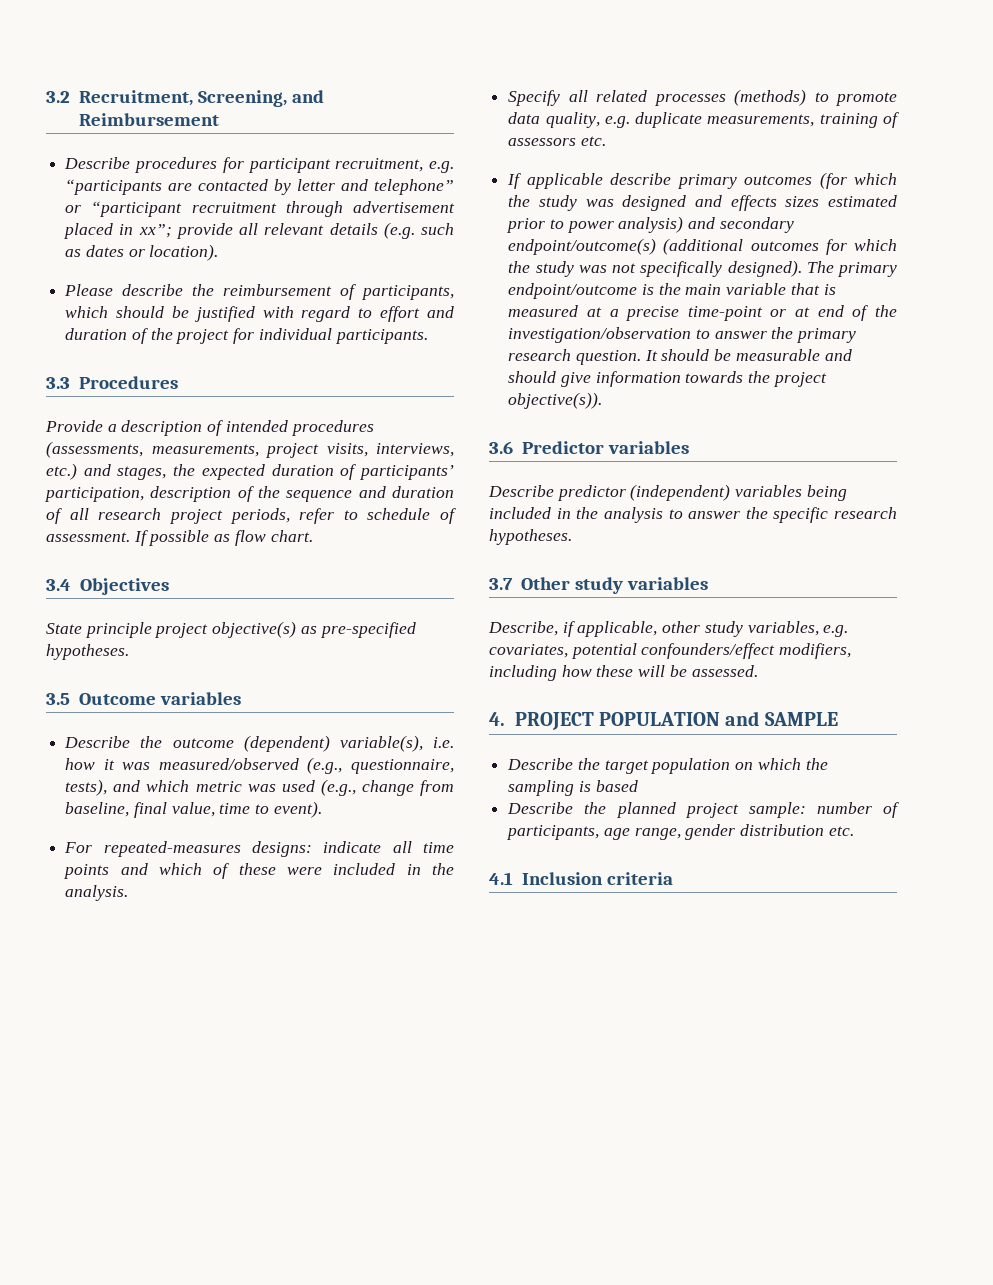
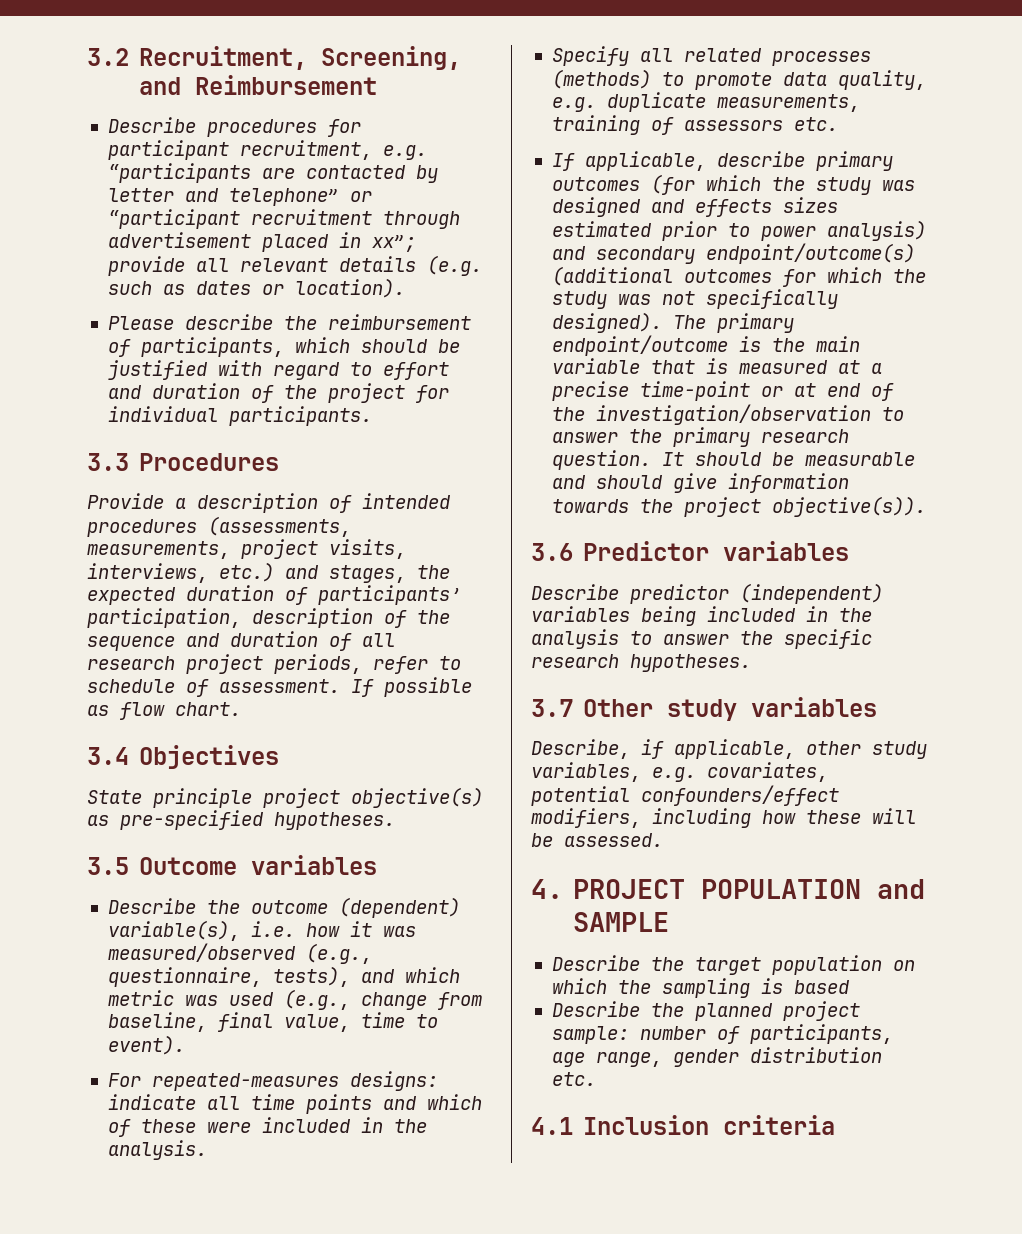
- If applicable describe primary outcomes (for which the study was designed and effects sizes estimated prior to power analysis) and secondary endpoint/outcome(s) (additional outcomes for which the study was not specifically designed).
+ If applicable, describe primary outcomes (for which the study was designed and effects sizes estimated prior to power analysis) and secondary endpoint/outcome(s) (additional outcomes for which the study was not specifically designed).

